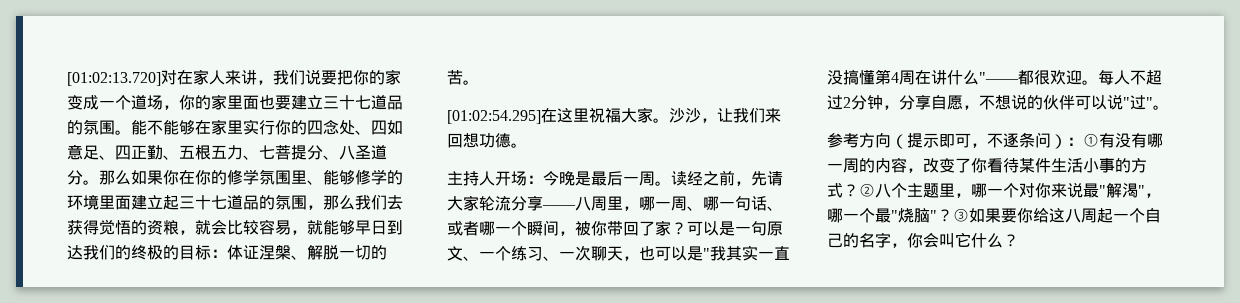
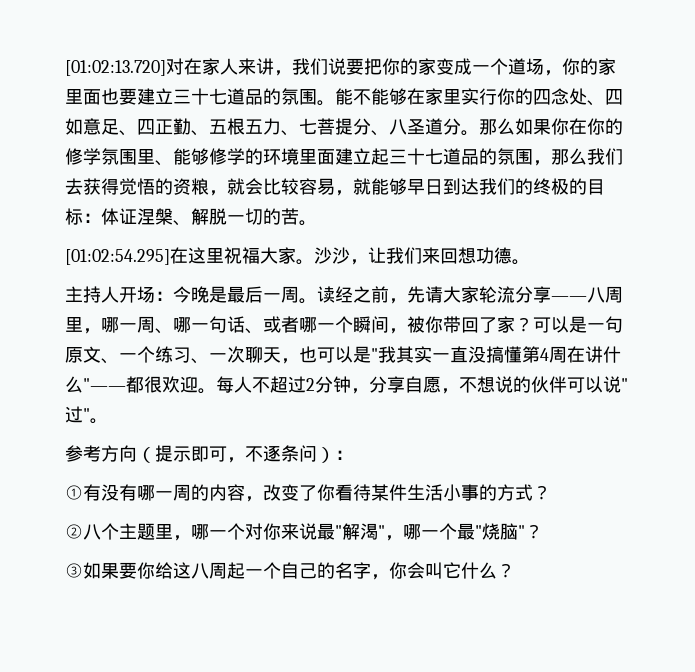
- 参考方向（提示即可，不逐条问）：①有没有哪一周的内容，改变了你看待某件生活小事的方式？②八个主题里，哪一个对你来说最"解渴"，哪一个最"烧脑"？③如果要你给这八周起一个自己的名字，你会叫它什么？
+ 参考方向（提示即可，不逐条问）：
+ ①有没有哪一周的内容，改变了你看待某件生活小事的方式？
+ ②八个主题里，哪一个对你来说最"解渴"，哪一个最"烧脑"？
+ ③如果要你给这八周起一个自己的名字，你会叫它什么？

